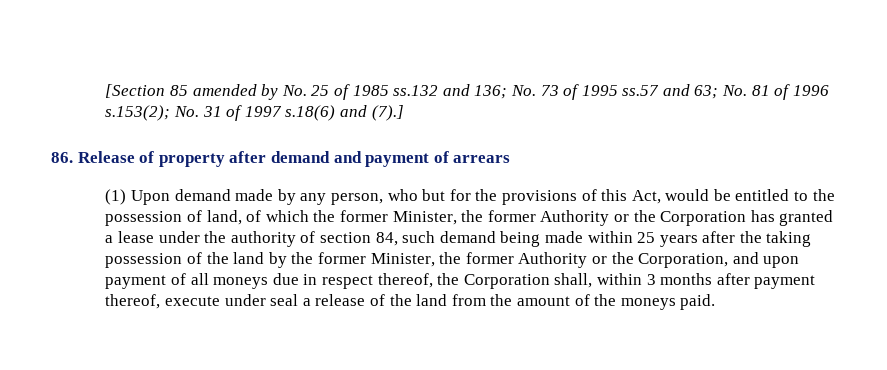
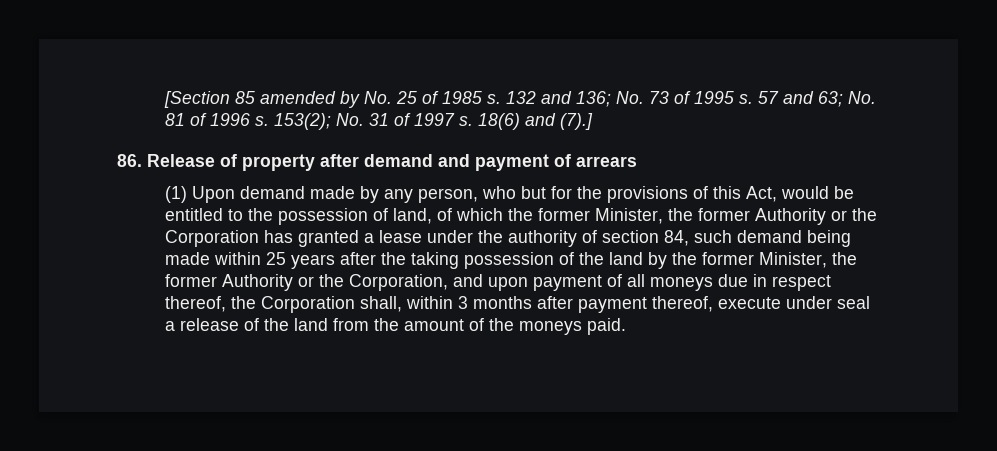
- [Section 85 amended by No. 25 of 1985 ss.132 and 136; No. 73 of 1995 ss.57 and 63; No. 81 of 1996 s.153(2); No. 31 of 1997 s.18(6) and (7).]
+ [Section 85 amended by No. 25 of 1985 s. 132 and 136; No. 73 of 1995 s. 57 and 63; No. 81 of 1996 s. 153(2); No. 31 of 1997 s. 18(6) and (7).]

